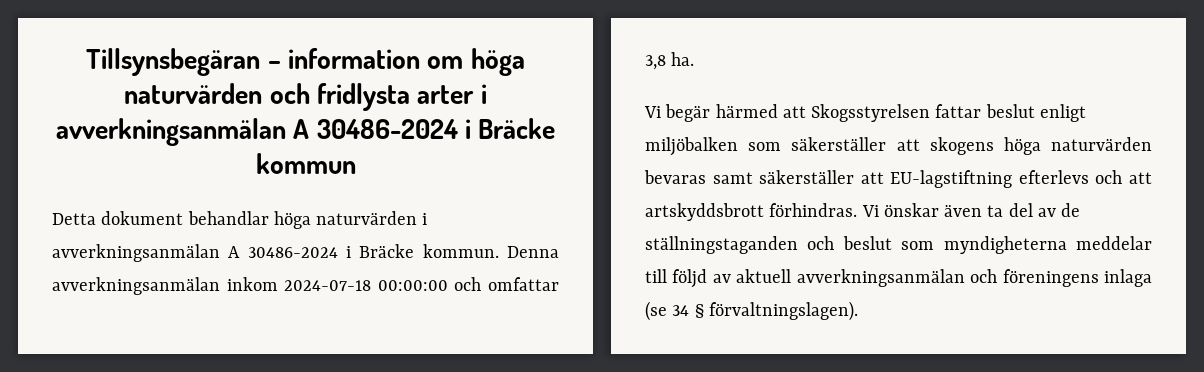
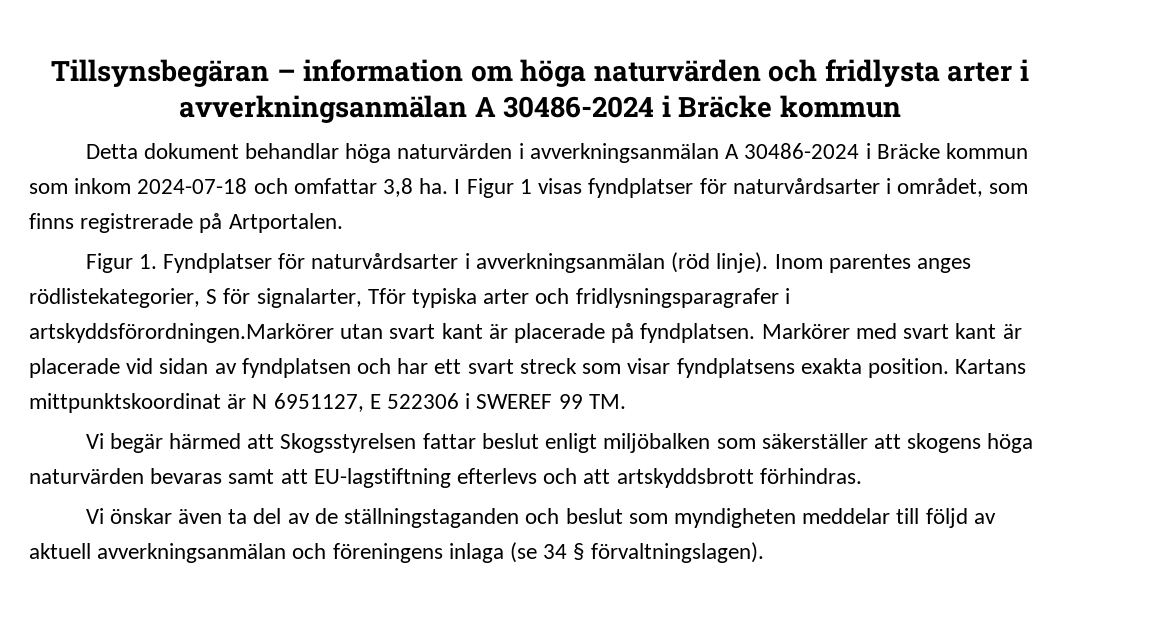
- Detta dokument behandlar höga naturvärden i avverkningsanmälan A 30486-2024 i Bräcke kommun. Denna avverkningsanmälan inkom 2024-07-18 00:00:00 och omfattar 3,8 ha.
+ Detta dokument behandlar höga naturvärden i avverkningsanmälan A 30486-2024 i Bräcke kommun som inkom 2024-07-18 och omfattar 3,8 ha. I Figur 1 visas fyndplatser för naturvårdsarter i området, som finns registrerade på Artportalen.
+ Figur 1. Fyndplatser för naturvårdsarter i avverkningsanmälan (röd linje). Inom parentes anges rödlistekategorier, S för signalarter, Tför typiska arter och fridlysningsparagrafer i artskyddsförordningen.Markörer utan svart kant är placerade på fyndplatsen. Markörer med svart kant är placerade vid sidan av fyndplatsen och har ett svart streck som visar fyndplatsens exakta position. Kartans mittpunktskoordinat är N 6951127, E 522306 i SWEREF 99 TM.
- Vi begär härmed att Skogsstyrelsen fattar beslut enligt miljöbalken som säkerställer att skogens höga naturvärden bevaras samt säkerställer att EU-lagstiftning efterlevs och att artskyddsbrott förhindras. Vi önskar även ta del av de ställningstaganden och beslut som myndigheterna meddelar till följd av aktuell avverkningsanmälan och föreningens inlaga (se 34 § förvaltningslagen).
+ Vi begär härmed att Skogsstyrelsen fattar beslut enligt miljöbalken som säkerställer att skogens höga naturvärden bevaras samt att EU-lagstiftning efterlevs och att artskyddsbrott förhindras.
+ Vi önskar även ta del av de ställningstaganden och beslut som myndigheten meddelar till följd av aktuell avverkningsanmälan och föreningens inlaga (se 34 § förvaltningslagen).

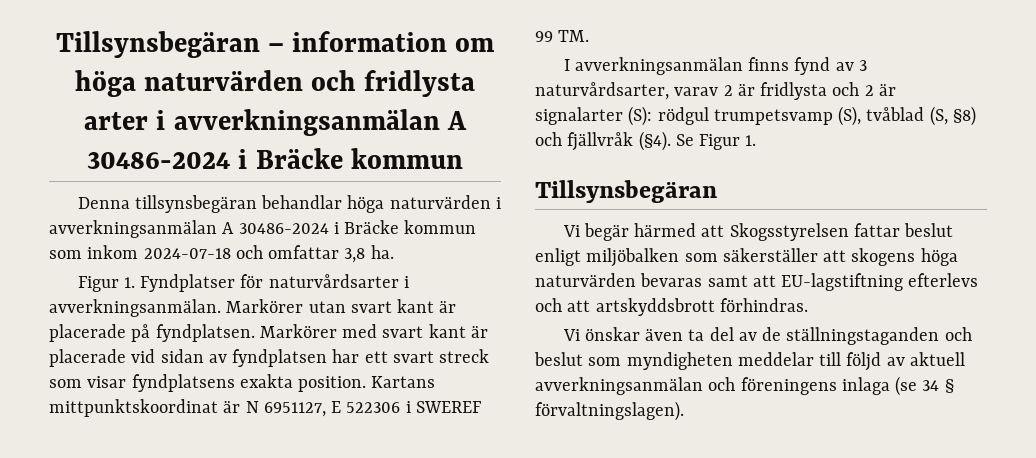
- Detta dokument behandlar höga naturvärden i avverkningsanmälan A 30486-2024 i Bräcke kommun som inkom 2024-07-18 och omfattar 3,8 ha. I Figur 1 visas fyndplatser för naturvårdsarter i området, som finns registrerade på Artportalen.
+ Denna tillsynsbegäran behandlar höga naturvärden i avverkningsanmälan A 30486-2024 i Bräcke kommun som inkom 2024-07-18 och omfattar 3,8 ha.
- Figur 1. Fyndplatser för naturvårdsarter i avverkningsanmälan (röd linje). Inom parentes anges rödlistekategorier, S för signalarter, Tför typiska arter och fridlysningsparagrafer i artskyddsförordningen.Markörer utan svart kant är placerade på fyndplatsen.
+ Figur 1. Fyndplatser för naturvårdsarter i avverkningsanmälan. Markörer utan svart kant är placerade på fyndplatsen.
- Markörer med svart kant är placerade vid sidan av fyndplatsen och har ett svart streck som visar fyndplatsens exakta position.
+ Markörer med svart kant är placerade vid sidan av fyndplatsen har ett svart streck som visar fyndplatsens exakta position.
+ I avverkningsanmälan finns fynd av 3 naturvårdsarter, varav 2 är fridlysta och 2 är signalarter (S): rödgul trumpetsvamp (S), tvåblad (S, §8) och fjällvråk (§4). Se Figur 1.
+ Tillsynsbegäran

